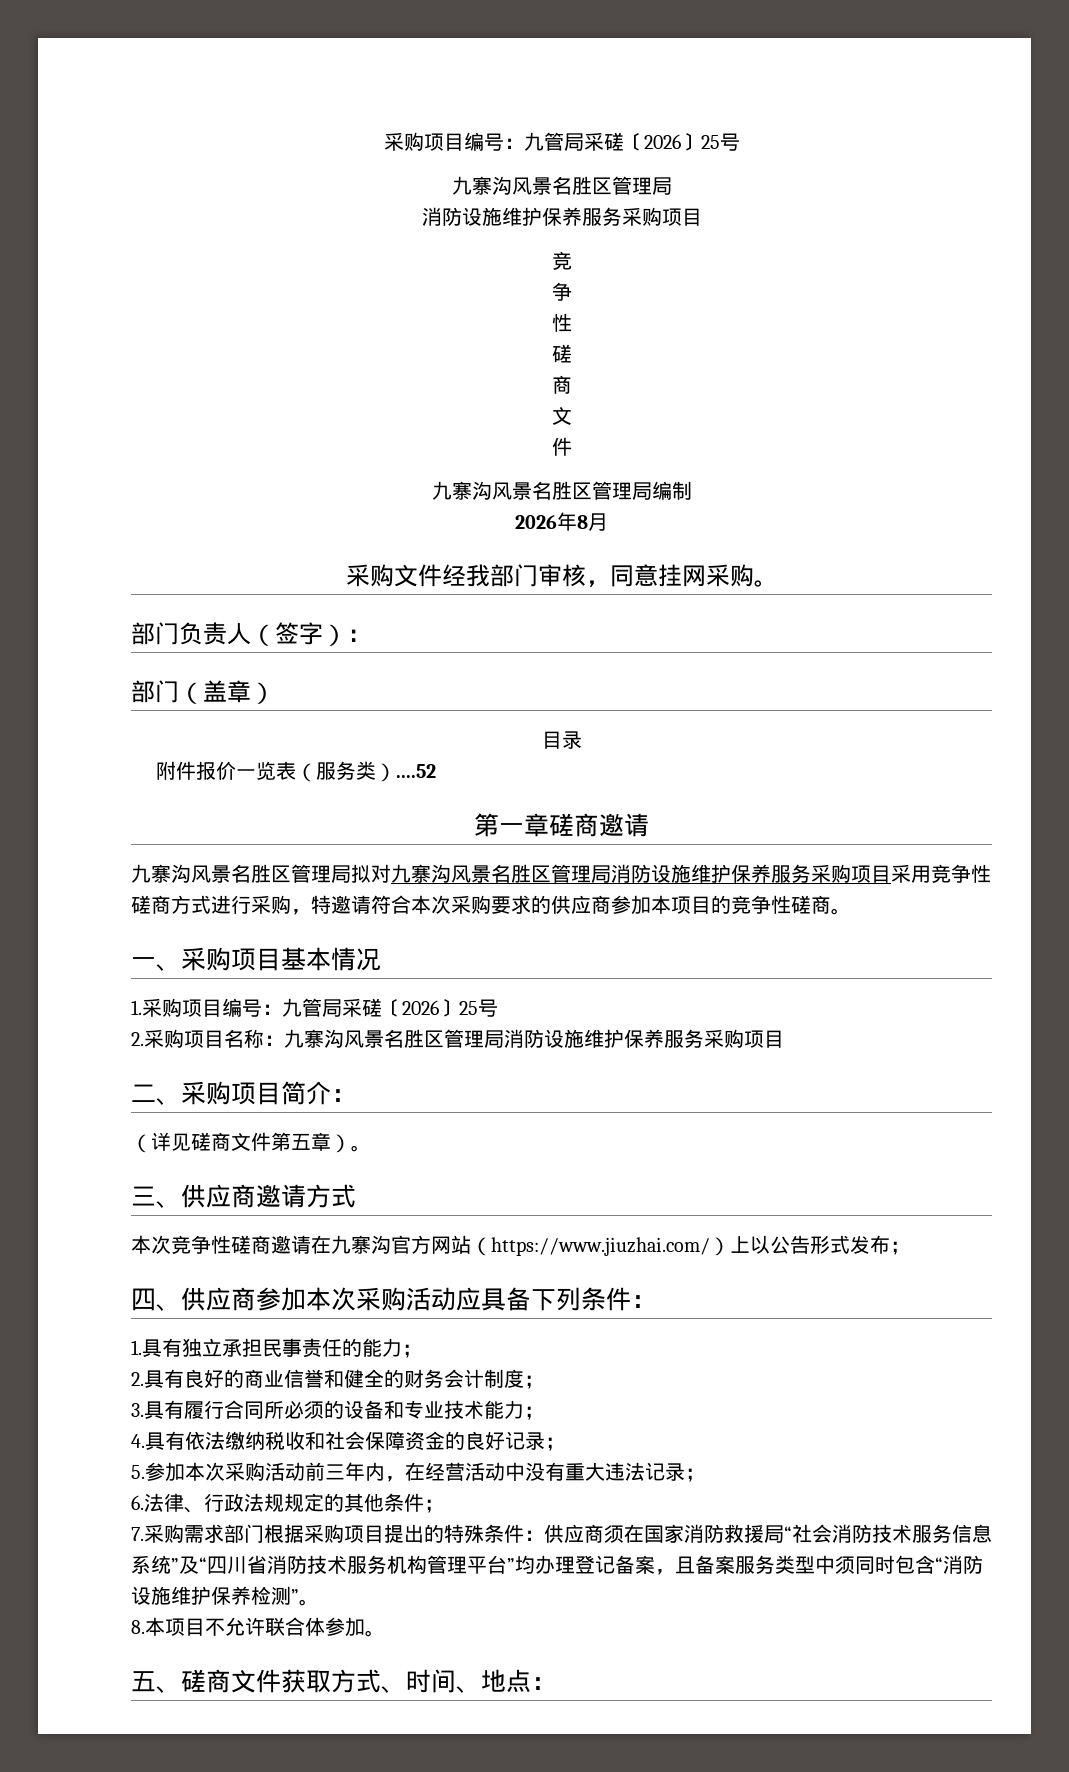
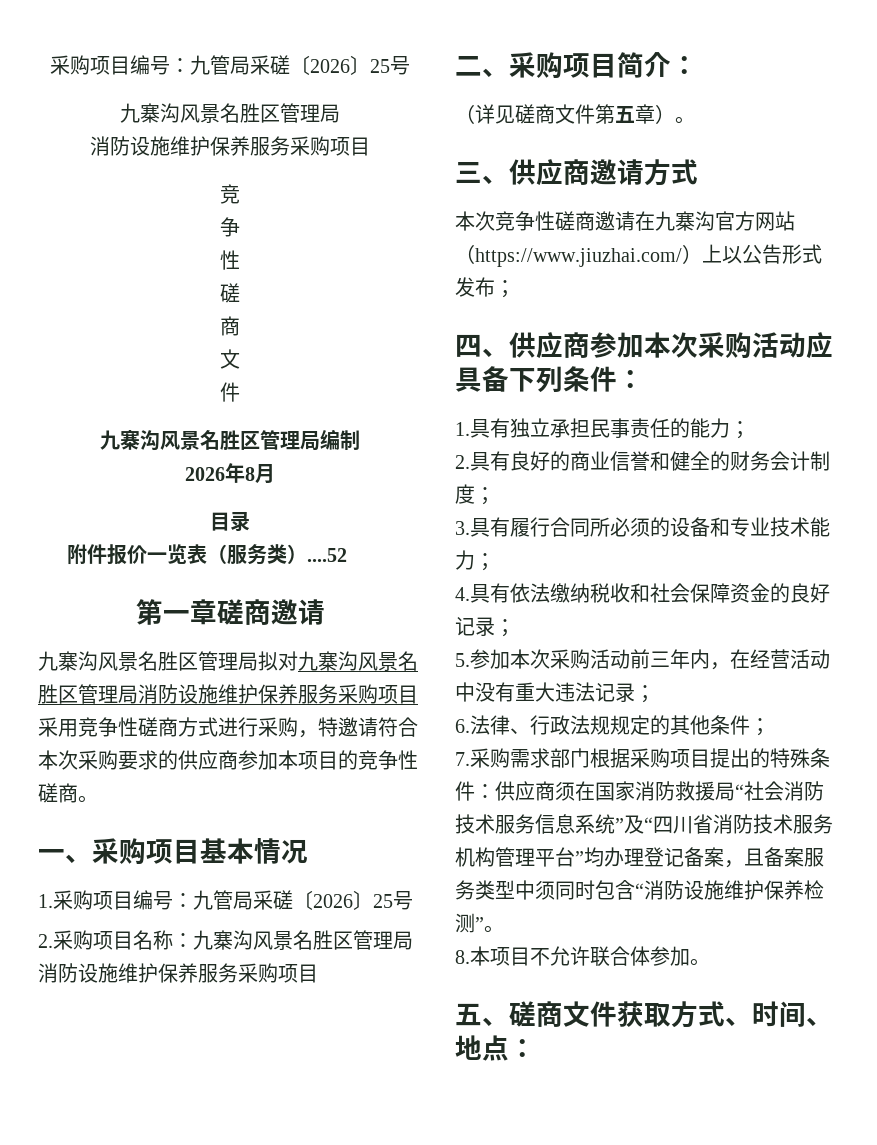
- 采购文件经我部门审核，同意挂网采购。
- 部门负责人（签字）：
- 部门（盖章）

